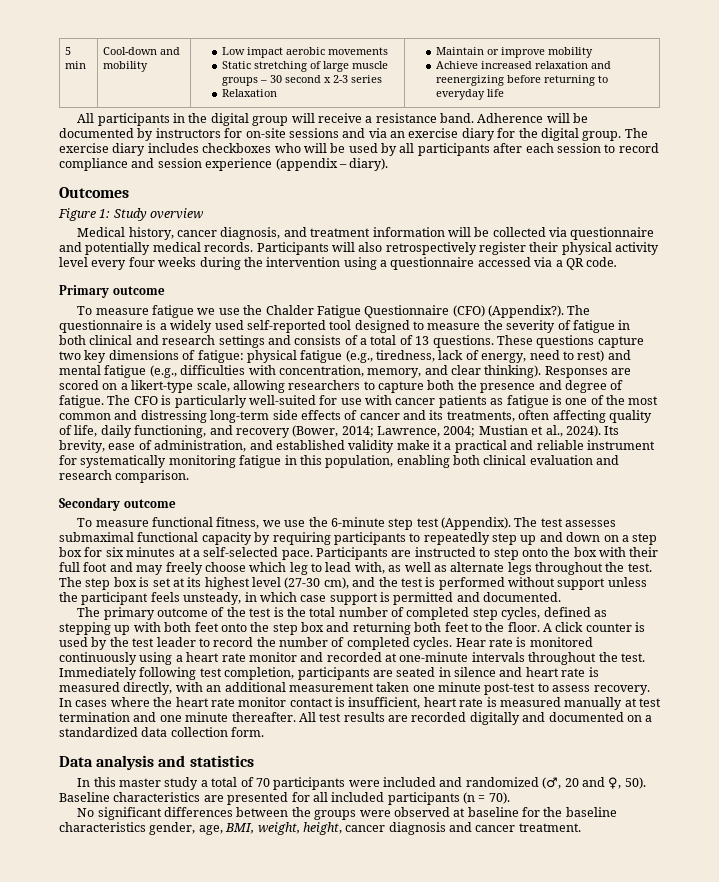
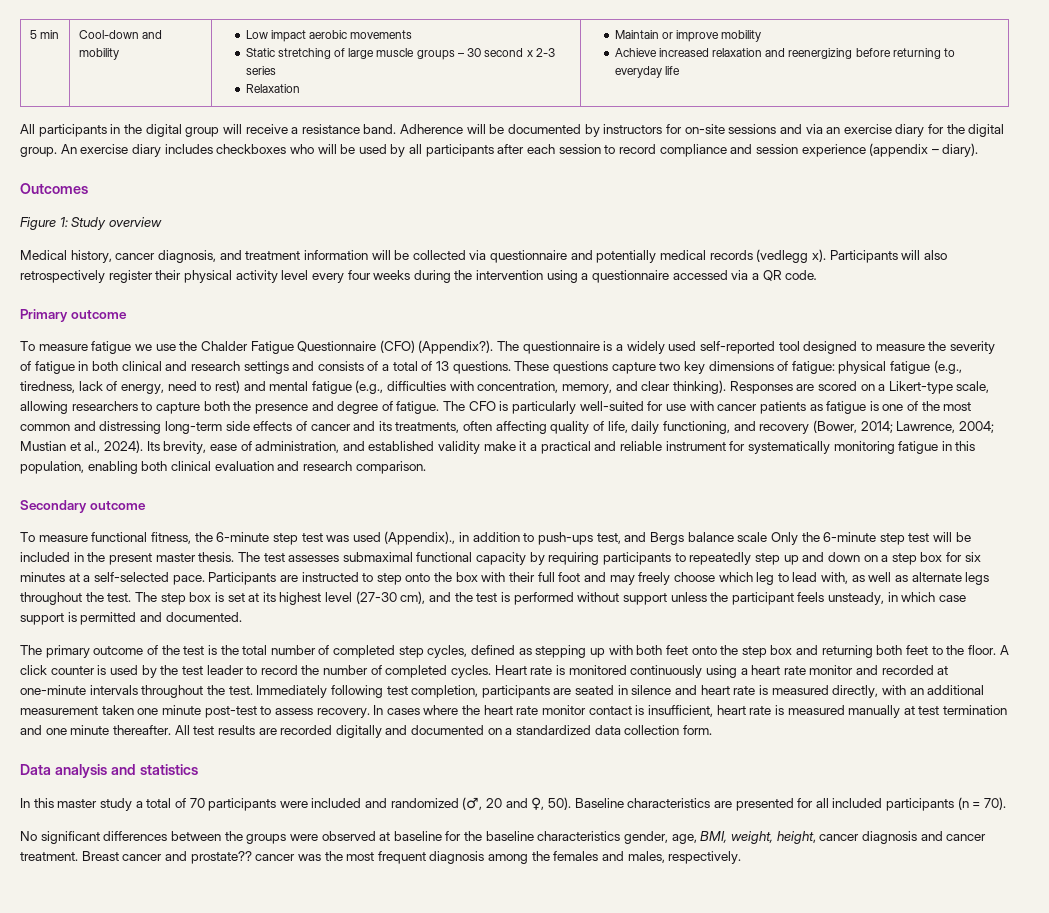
- The exercise diary includes checkboxes who will be used by all participants after each session to record compliance and session experience (appendix – diary).
+ An exercise diary includes checkboxes who will be used by all participants after each session to record compliance and session experience (appendix – diary).
- Medical history, cancer diagnosis, and treatment information will be collected via questionnaire and potentially medical records.
+ Medical history, cancer diagnosis, and treatment information will be collected via questionnaire and potentially medical records (vedlegg x).
- Responses are scored on a likert-type scale, allowing researchers to capture both the presence and degree of fatigue.
+ Responses are scored on a Likert-type scale, allowing researchers to capture both the presence and degree of fatigue.
- To measure functional fitness, we use the 6-minute step test (Appendix).
+ To measure functional fitness, the 6-minute step test was used (Appendix)., in addition to push-ups test, and Bergs balance scale Only the 6-minute step test will be included in the present master thesis.
- Hear rate is monitored continuously using a heart rate monitor and recorded at one-minute intervals throughout the test.
+ Heart rate is monitored continuously using a heart rate monitor and recorded at one-minute intervals throughout the test.
+ Breast cancer and prostate?? cancer was the most frequent diagnosis among the females and males, respectively.

